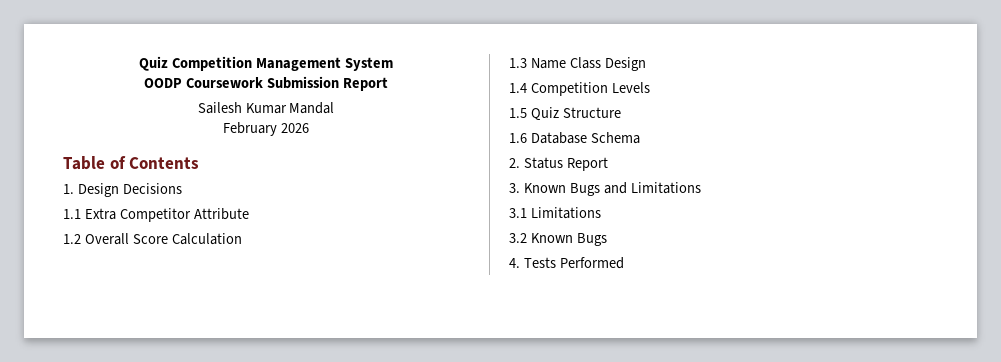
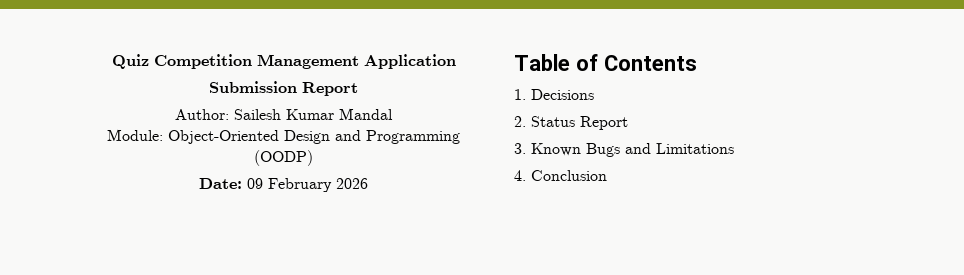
- Quiz Competition Management System
- OODP Coursework Submission Report
+ Quiz Competition Management Application
+ Submission Report
- Sailesh Kumar Mandal
+ Author: Sailesh Kumar Mandal
- February 2026
+ Module: Object-Oriented Design and Programming (OODP)
+ Date: 09 February 2026
- 1. Design Decisions
+ 1. Decisions
- 1.1 Extra Competitor Attribute
- 1.2 Overall Score Calculation
- 1.3 Name Class Design
- 1.4 Competition Levels
- 1.5 Quiz Structure
- 1.6 Database Schema
- 3.1 Limitations
- 3.2 Known Bugs
- 4. Tests Performed
+ 4. Conclusion

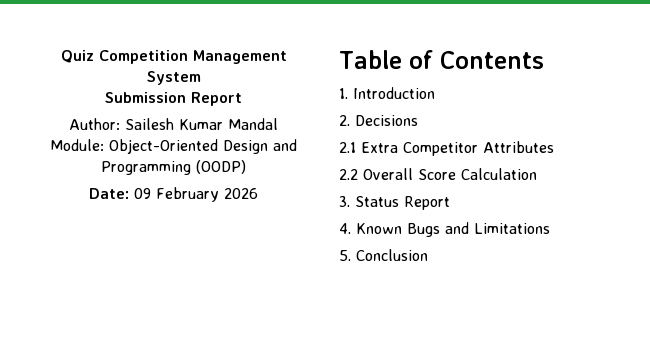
- Quiz Competition Management Application
+ Quiz Competition Management System
- 1. Decisions
+ 1. Introduction
+ 2. Decisions
- 2. Status Report
+ 2.1 Extra Competitor Attributes
+ 2.2 Overall Score Calculation
+ 3. Status Report
- 3. Known Bugs and Limitations
+ 4. Known Bugs and Limitations
- 4. Conclusion
+ 5. Conclusion

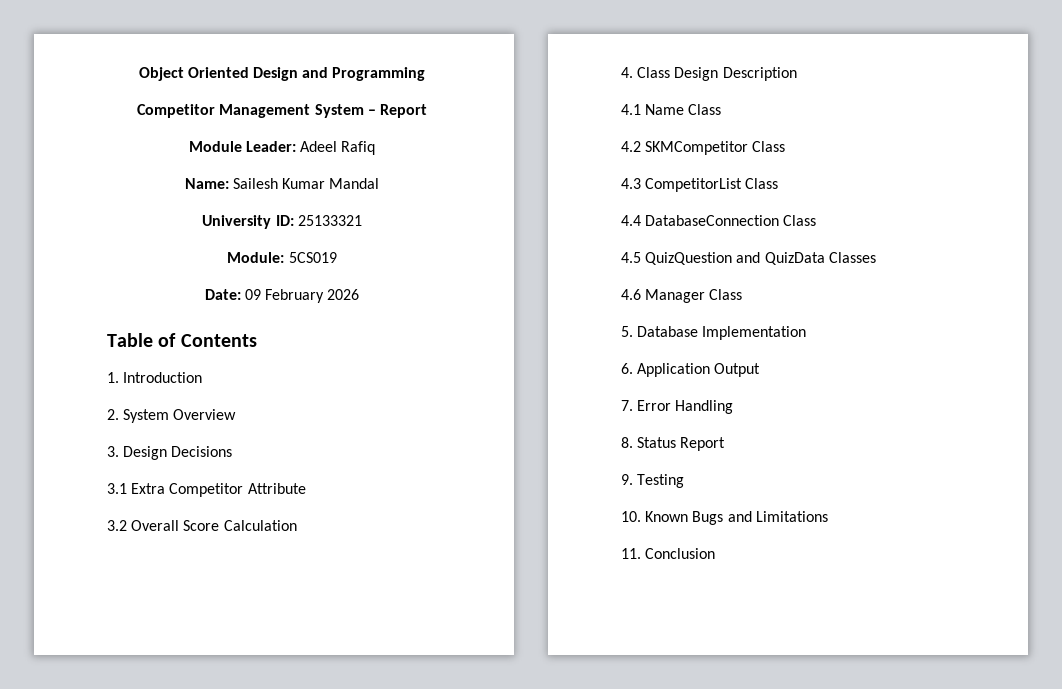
- Quiz Competition Management System
- Submission Report
- Author: Sailesh Kumar Mandal
- Module: Object-Oriented Design and Programming (OODP)
+ Object Oriented Design and Programming
+ Competitor Management System – Report
+ Module Leader: Adeel Rafiq
+ Name: Sailesh Kumar Mandal
+ University ID: 25133321
+ Module: 5CS019
- 2. Decisions
+ 2. System Overview
+ 3. Design Decisions
- 2.1 Extra Competitor Attributes
- 2.2 Overall Score Calculation
+ 3.1 Extra Competitor Attribute
+ 3.2 Overall Score Calculation
- 3. Status Report
+ 4. Class Design Description
+ 4.1 Name Class
+ 4.2 SKMCompetitor Class
+ 4.3 CompetitorList Class
+ 4.4 DatabaseConnection Class
+ 4.5 QuizQuestion and QuizData Classes
+ 4.6 Manager Class
+ 5. Database Implementation
+ 6. Application Output
+ 7. Error Handling
+ 8. Status Report
- 4. Known Bugs and Limitations
+ 9. Testing
+ 10. Known Bugs and Limitations
- 5. Conclusion
+ 11. Conclusion

